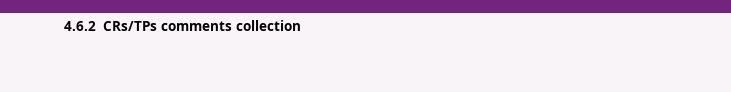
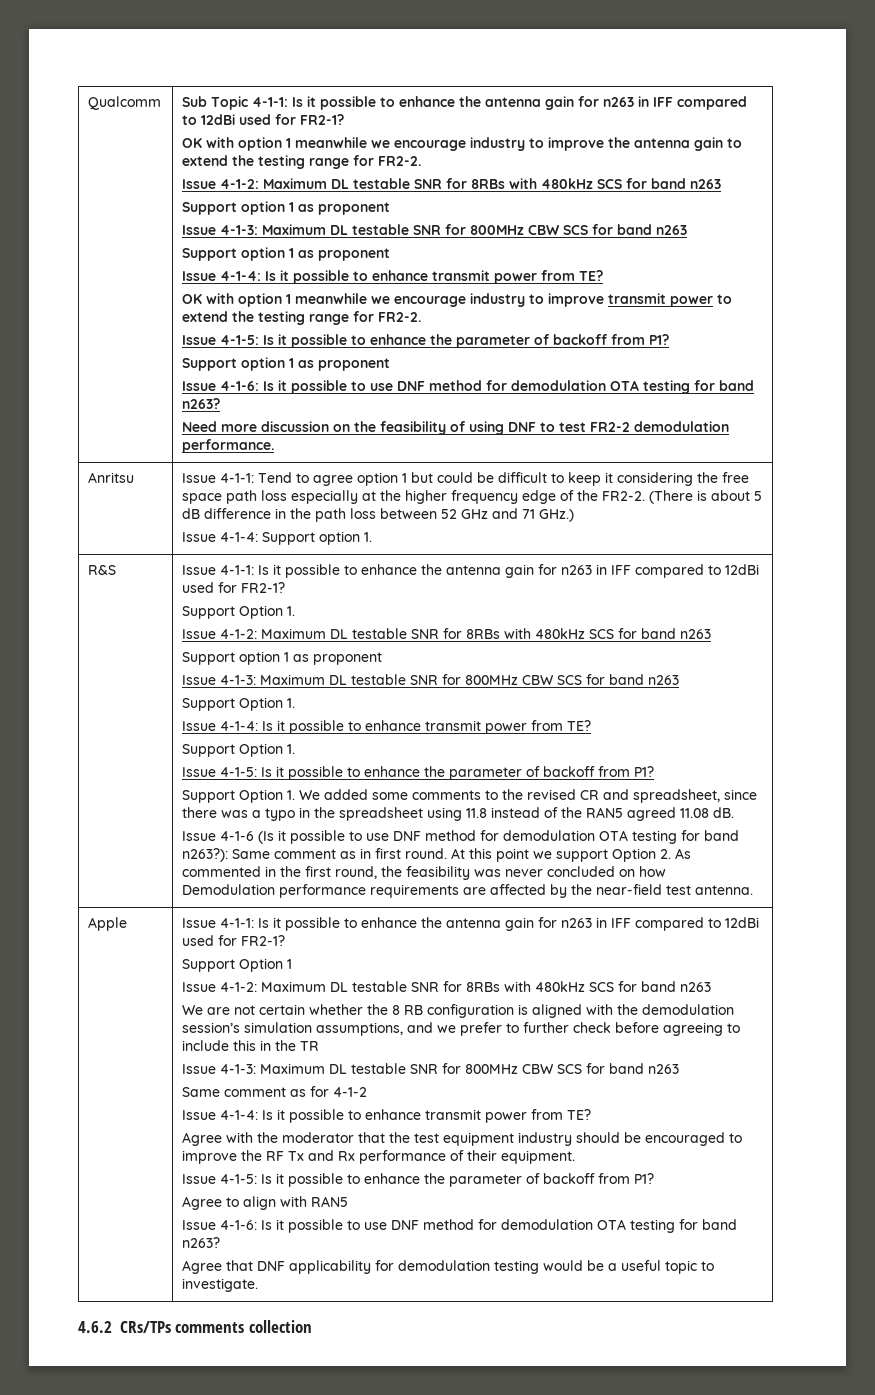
+ Qualcomm | Sub Topic 4-1-1: Is it possible to enhance the antenna gain for n263 in IFF compared to 12dBi used for FR2-1?
+ OK with option 1 meanwhile we encourage industry to improve the antenna gain to extend the testing range for FR2-2.
+ Issue 4-1-2: Maximum DL testable SNR for 8RBs with 480kHz SCS for band n263
+ Support option 1 as proponent
+ Issue 4-1-3: Maximum DL testable SNR for 800MHz CBW SCS for band n263
+ Support option 1 as proponent
+ Issue 4-1-4: Is it possible to enhance transmit power from TE?
+ OK with option 1 meanwhile we encourage industry to improve transmit power to extend the testing range for FR2-2.
+ Issue 4-1-5: Is it possible to enhance the parameter of backoff from P1?
+ Support option 1 as proponent
+ Issue 4-1-6: Is it possible to use DNF method for demodulation OTA testing for band n263?
+ Need more discussion on the feasibility of using DNF to test FR2-2 demodulation performance.
+ Anritsu | Issue 4-1-1: Tend to agree option 1 but could be difficult to keep it considering the free space path loss especially at the higher frequency edge of the FR2-2. (There is about 5 dB difference in the path loss between 52 GHz and 71 GHz.)
+ Issue 4-1-4: Support option 1.
+ R&S | Issue 4-1-1: Is it possible to enhance the antenna gain for n263 in IFF compared to 12dBi used for FR2-1?
+ Support Option 1.
+ Issue 4-1-2: Maximum DL testable SNR for 8RBs with 480kHz SCS for band n263
+ Support option 1 as proponent
+ Issue 4-1-3: Maximum DL testable SNR for 800MHz CBW SCS for band n263
+ Support Option 1.
+ Issue 4-1-4: Is it possible to enhance transmit power from TE?
+ Support Option 1.
+ Issue 4-1-5: Is it possible to enhance the parameter of backoff from P1?
+ Support Option 1. We added some comments to the revised CR and spreadsheet, since there was a typo in the spreadsheet using 11.8 instead of the RAN5 agreed 11.08 dB.
+ Issue 4-1-6 (Is it possible to use DNF method for demodulation OTA testing for band n263?): Same comment as in first round. At this point we support Option 2. As commented in the first round, the feasibility was never concluded on how Demodulation performance requirements are affected by the near-field test antenna.
+ Apple | Issue 4-1-1: Is it possible to enhance the antenna gain for n263 in IFF compared to 12dBi used for FR2-1?
+ Support Option 1
+ Issue 4-1-2: Maximum DL testable SNR for 8RBs with 480kHz SCS for band n263
+ We are not certain whether the 8 RB configuration is aligned with the demodulation session’s simulation assumptions, and we prefer to further check before agreeing to include this in the TR
+ Issue 4-1-3: Maximum DL testable SNR for 800MHz CBW SCS for band n263
+ Same comment as for 4-1-2
+ Issue 4-1-4: Is it possible to enhance transmit power from TE?
+ Agree with the moderator that the test equipment industry should be encouraged to improve the RF Tx and Rx performance of their equipment.
+ Issue 4-1-5: Is it possible to enhance the parameter of backoff from P1?
+ Agree to align with RAN5
+ Issue 4-1-6: Is it possible to use DNF method for demodulation OTA testing for band n263?
+ Agree that DNF applicability for demodulation testing would be a useful topic to investigate.

